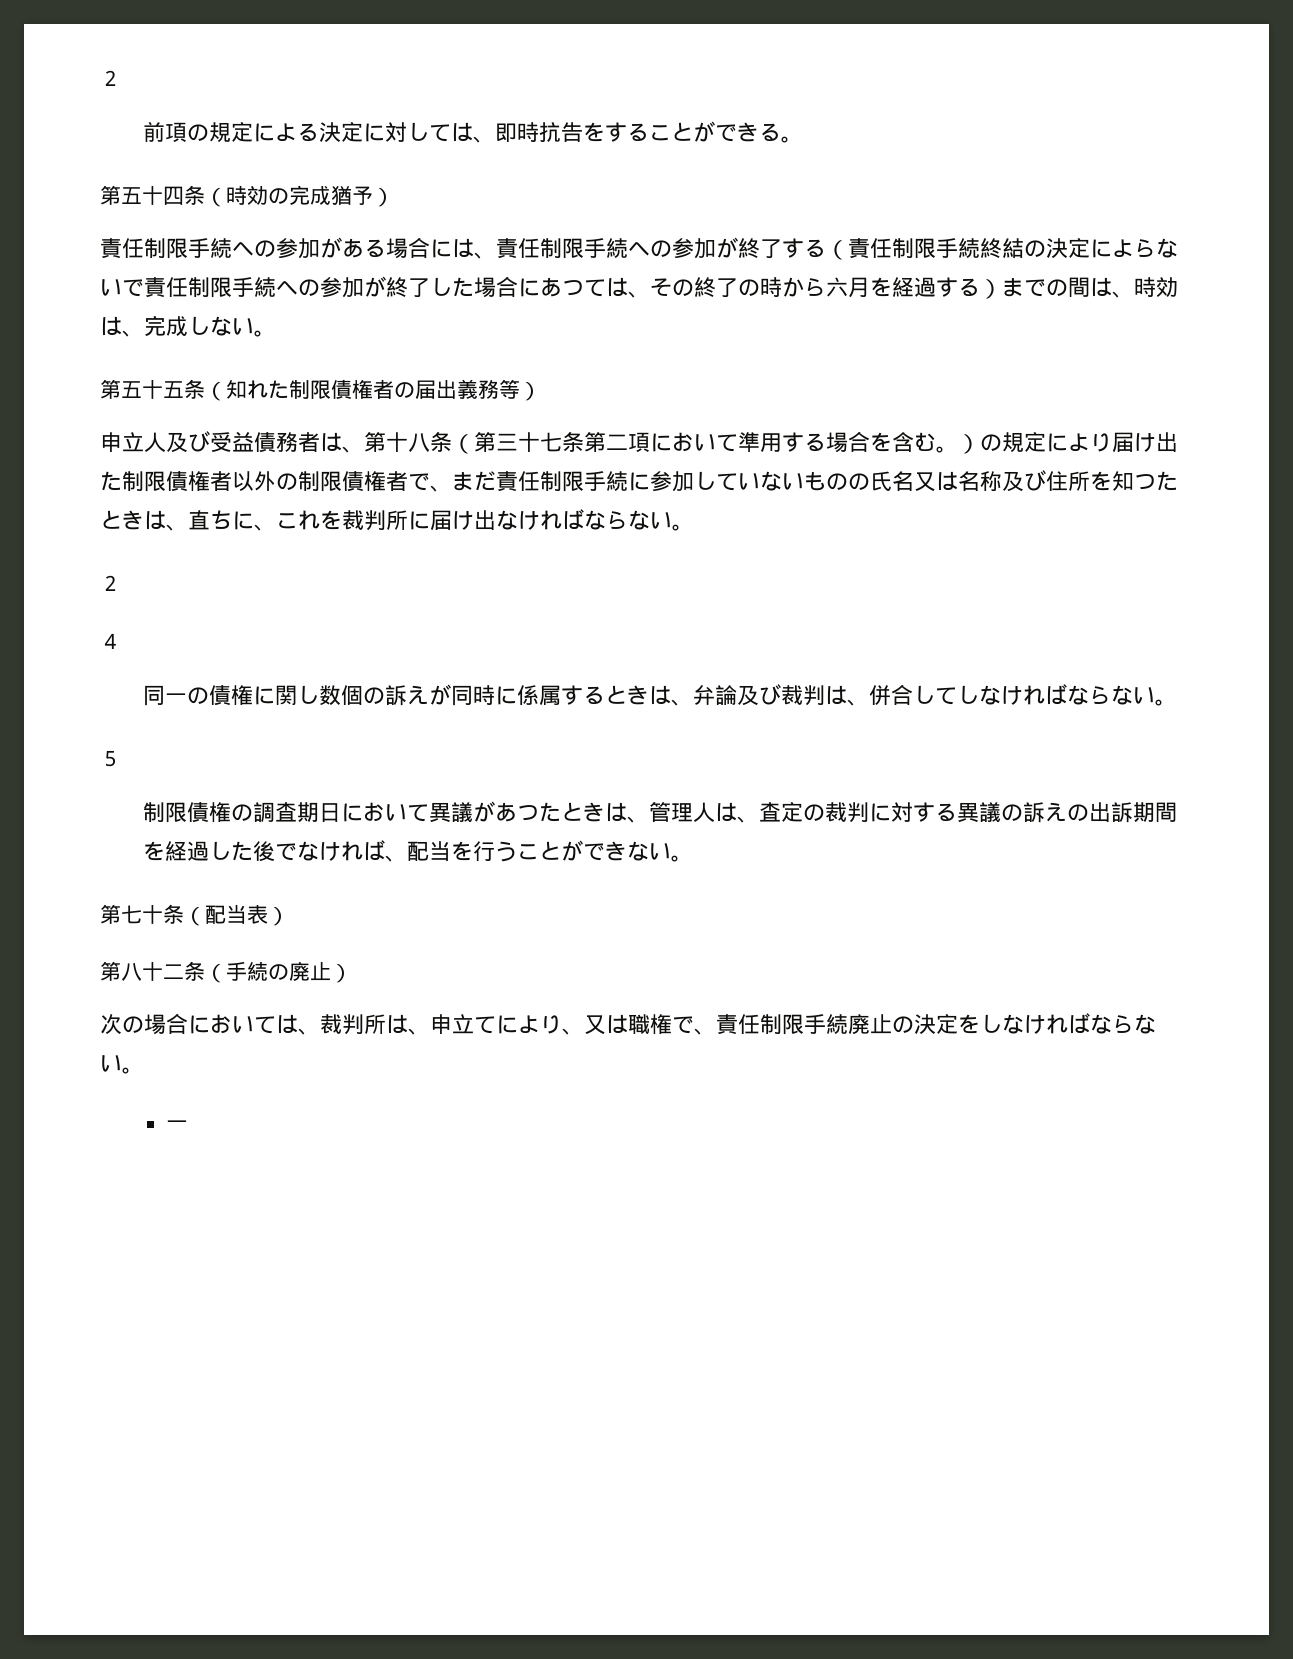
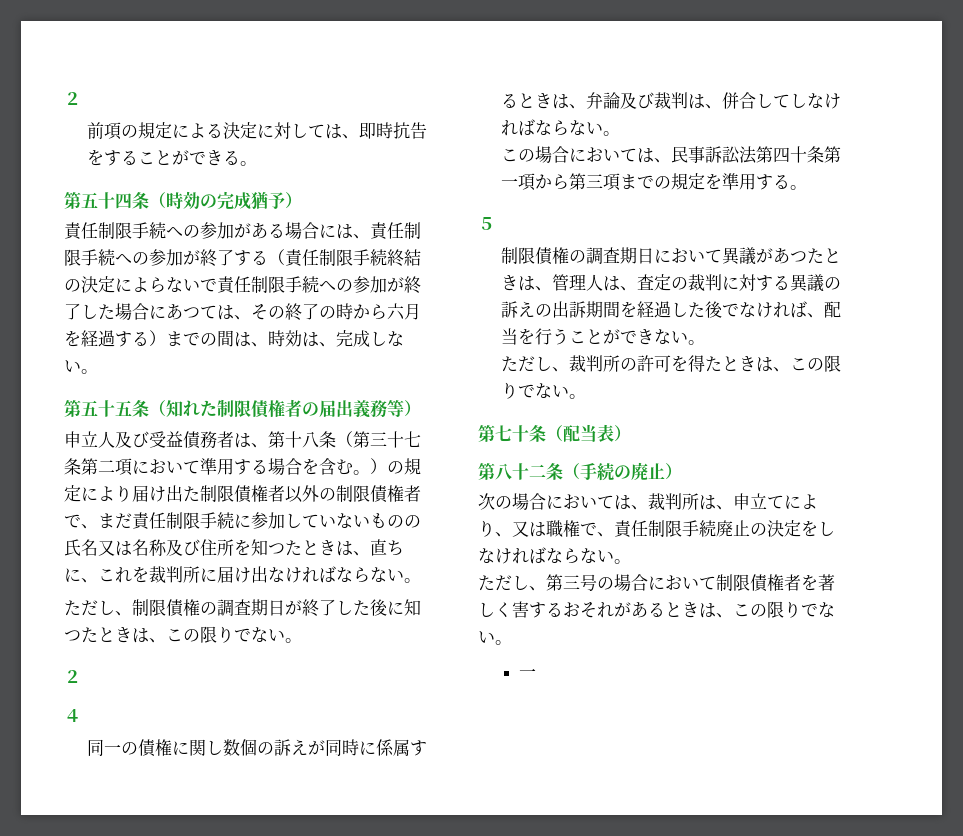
+ ただし、制限債権の調査期日が終了した後に知つたときは、この限りでない。
+ この場合においては、民事訴訟法第四十条第一項から第三項までの規定を準用する。
+ ただし、裁判所の許可を得たときは、この限りでない。
+ ただし、第三号の場合において制限債権者を著しく害するおそれがあるときは、この限りでない。

